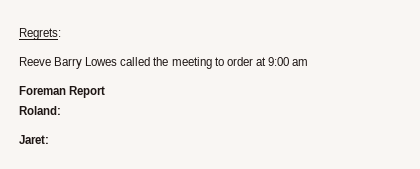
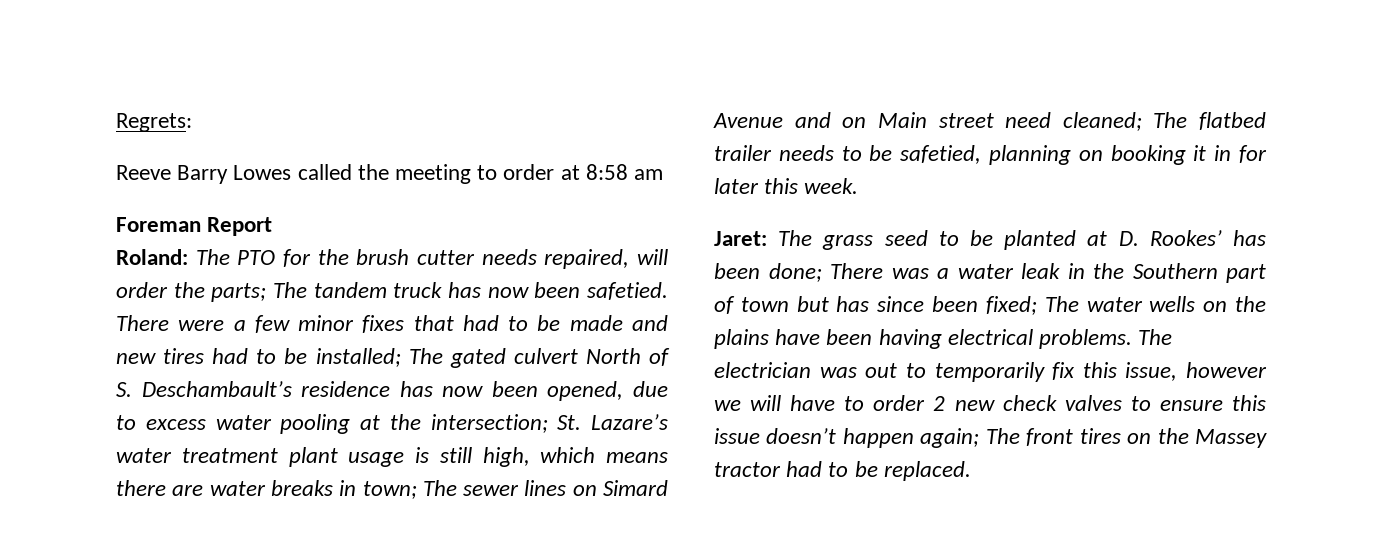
- Reeve Barry Lowes called the meeting to order at 9:00 am
+ Reeve Barry Lowes called the meeting to order at 8:58 am
- Roland:
- Jaret:
+ Roland: The PTO for the brush cutter needs repaired, will order the parts; The tandem truck has now been safetied. There were a few minor fixes that had to be made and new tires had to be installed; The gated culvert North of S. Deschambault’s residence has now been opened, due to excess water pooling at the intersection; St. Lazare’s water treatment plant usage is still high, which means there are water breaks in town; The sewer lines on Simard Avenue and on Main street need cleaned; The flatbed trailer needs to be safetied, planning on booking it in for later this week.
+ Jaret: The grass seed to be planted at D. Rookes’ has been done; There was a water leak in the Southern part of town but has since been fixed; The water wells on the plains have been having electrical problems. The electrician was out to temporarily fix this issue, however we will have to order 2 new check valves to ensure this issue doesn’t happen again; The front tires on the Massey tractor had to be replaced.

